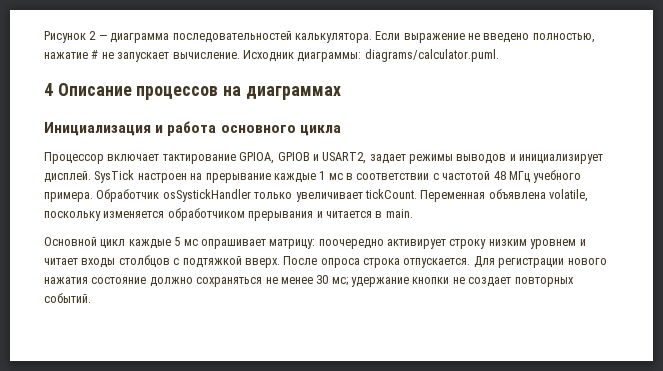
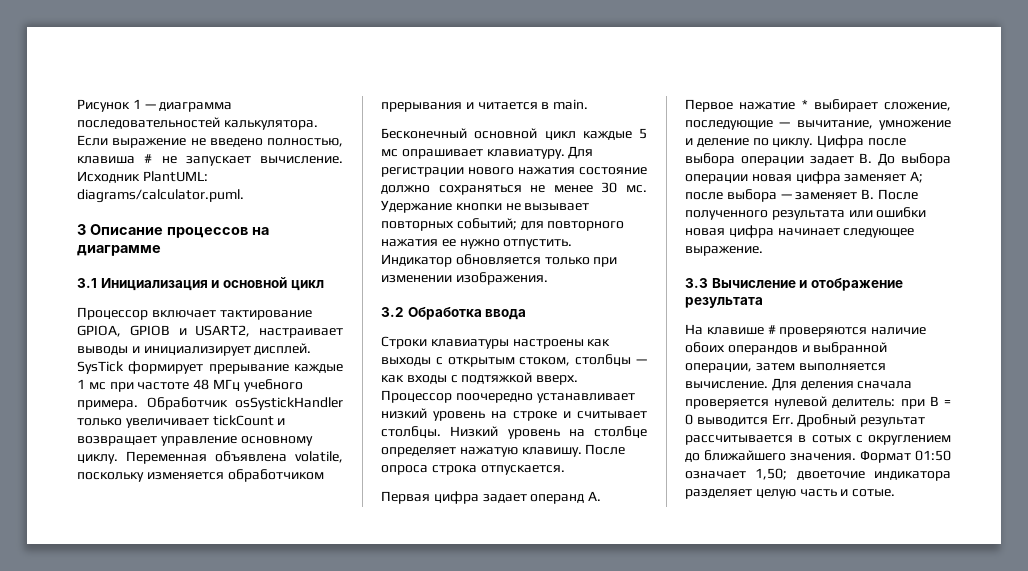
- Рисунок 2 — диаграмма последовательностей калькулятора.
+ Рисунок 1 — диаграмма последовательностей калькулятора.
- Если выражение не введено полностью, нажатие # не запускает вычисление.
+ Если выражение не введено полностью, клавиша # не запускает вычисление.
- Исходник диаграммы: diagrams/calculator.puml.
+ Исходник PlantUML: diagrams/calculator.puml.
- 4 Описание процессов на диаграммах
- Инициализация и работа основного цикла
+ 3 Описание процессов на диаграмме
+ 3.1 Инициализация и основной цикл
- Процессор включает тактирование GPIOA, GPIOB и USART2, задает режимы выводов и инициализирует дисплей.
+ Процессор включает тактирование GPIOA, GPIOB и USART2, настраивает выводы и инициализирует дисплей.
- SysTick настроен на прерывание каждые 1 мс в соответствии с частотой 48 МГц учебного примера.
+ SysTick формирует прерывание каждые 1 мс при частоте 48 МГц учебного примера.
- Обработчик osSystickHandler только увеличивает tickCount.
+ Обработчик osSystickHandler только увеличивает tickCount и возвращает управление основному циклу.
- Основной цикл каждые 5 мс опрашивает матрицу: поочередно активирует строку низким уровнем и читает входы столбцов с подтяжкой вверх. После опроса строка отпускается.
+ Бесконечный основной цикл каждые 5 мс опрашивает клавиатуру.
- Для регистрации нового нажатия состояние должно сохраняться не менее 30 мс; удержание кнопки не создает повторных событий.
+ Для регистрации нового нажатия состояние должно сохраняться не менее 30 мс. Удержание кнопки не вызывает повторных событий; для повторного нажатия ее нужно отпустить. Индикатор обновляется только при изменении изображения.
+ 3.2 Обработка ввода
+ Строки клавиатуры настроены как выходы с открытым стоком, столбцы — как входы с подтяжкой вверх. Процессор поочередно устанавливает низкий уровень на строке и считывает столбцы. Низкий уровень на столбце определяет нажатую клавишу. После опроса строка отпускается.
+ Первая цифра задает операнд A. Первое нажатие * выбирает сложение, последующие — вычитание, умножение и деление по циклу. Цифра после выбора операции задает B. До выбора операции новая цифра заменяет A; после выбора — заменяет B. После полученного результата или ошибки новая цифра начинает следующее выражение.
+ 3.3 Вычисление и отображение результата
+ На клавише # проверяются наличие обоих операндов и выбранной операции, затем выполняется вычисление. Для деления сначала проверяется нулевой делитель: при B = 0 выводится Err. Дробный результат рассчитывается в сотых с округлением до ближайшего значения. Формат 01:50 означает 1,50; двоеточие индикатора разделяет целую часть и сотые.

